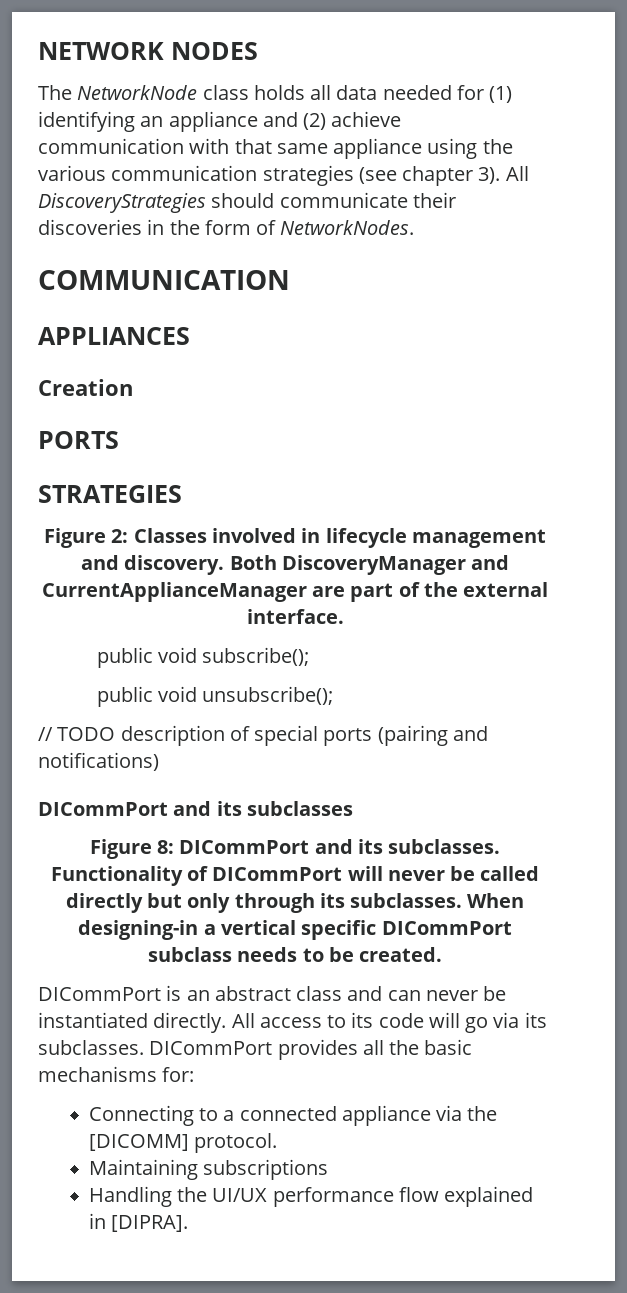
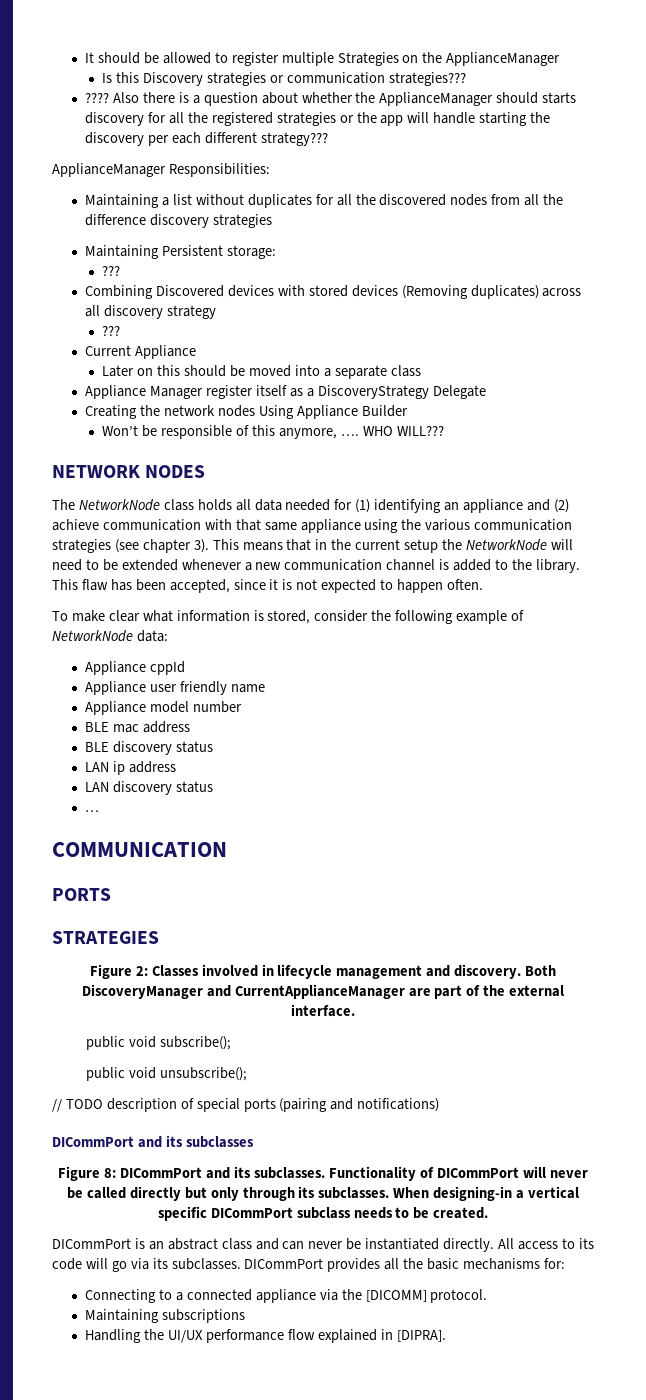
+ It should be allowed to register multiple Strategies on the ApplianceManager
+ Is this Discovery strategies or communication strategies???
+ ???? Also there is a question about whether the ApplianceManager should starts discovery for all the registered strategies or the app will handle starting the discovery per each different strategy???
+ ApplianceManager Responsibilities:
+ Maintaining a list without duplicates for all the discovered nodes from all the difference discovery strategies
+ Maintaining Persistent storage:
+ ???
+ Combining Discovered devices with stored devices (Removing duplicates) across all discovery strategy
+ ???
+ Current Appliance
+ Later on this should be moved into a separate class
+ Appliance Manager register itself as a DiscoveryStrategy Delegate
+ Creating the network nodes Using Appliance Builder
+ Won’t be responsible of this anymore, …. WHO WILL???
- All DiscoveryStrategies should communicate their discoveries in the form of NetworkNodes.
+ This means that in the current setup the NetworkNode will need to be extended whenever a new communication channel is added to the library. This flaw has been accepted, since it is not expected to happen often.
+ To make clear what information is stored, consider the following example of NetworkNode data:
+ Appliance cppId
+ Appliance user friendly name
+ Appliance model number
+ BLE mac address
+ BLE discovery status
+ LAN ip address
+ LAN discovery status
+ …
- APPLIANCES
- Creation

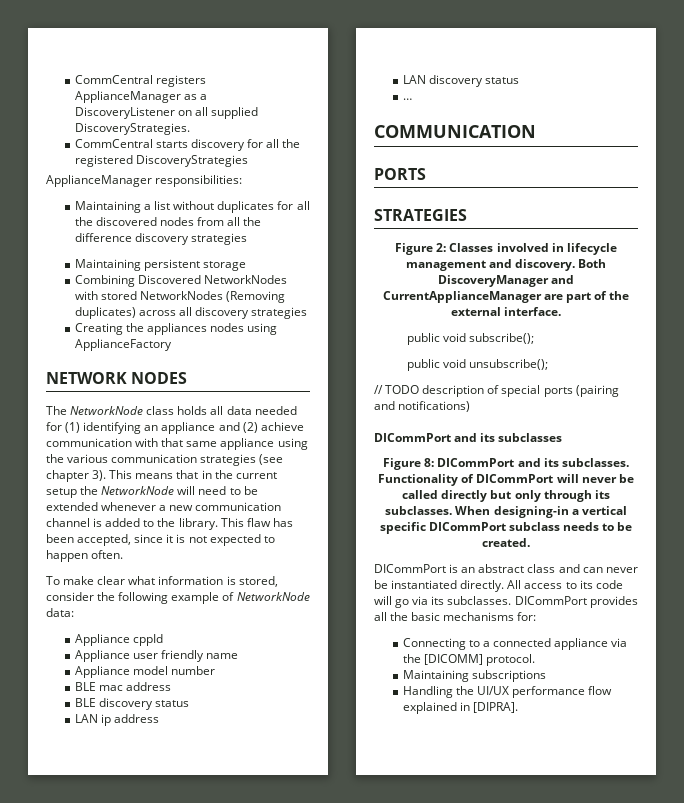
- It should be allowed to register multiple Strategies on the ApplianceManager
- Is this Discovery strategies or communication strategies???
- ???? Also there is a question about whether the ApplianceManager should starts discovery for all the registered strategies or the app will handle starting the discovery per each different strategy???
- ApplianceManager Responsibilities:
+ CommCentral registers ApplianceManager as a DiscoveryListener on all supplied DiscoveryStrategies.
+ CommCentral starts discovery for all the registered DiscoveryStrategies
+ ApplianceManager responsibilities:
- Maintaining Persistent storage:
- ???
+ Maintaining persistent storage
- Combining Discovered devices with stored devices (Removing duplicates) across all discovery strategy
- ???
- Current Appliance
- Later on this should be moved into a separate class
- Appliance Manager register itself as a DiscoveryStrategy Delegate
- Creating the network nodes Using Appliance Builder
- Won’t be responsible of this anymore, …. WHO WILL???
+ Combining Discovered NetworkNodes with stored NetworkNodes (Removing duplicates) across all discovery strategies
+ Creating the appliances nodes using ApplianceFactory

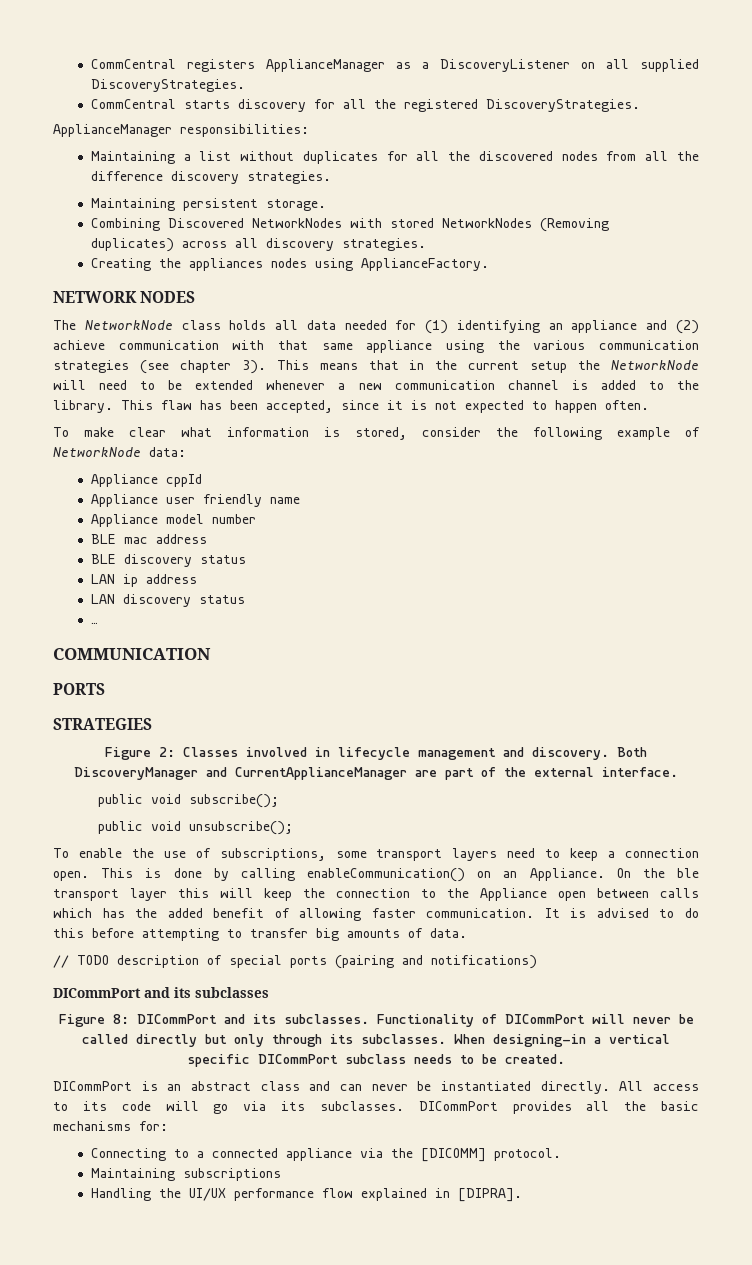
- CommCentral starts discovery for all the registered DiscoveryStrategies
+ CommCentral starts discovery for all the registered DiscoveryStrategies.
- Maintaining a list without duplicates for all the discovered nodes from all the difference discovery strategies
+ Maintaining a list without duplicates for all the discovered nodes from all the difference discovery strategies.
- Maintaining persistent storage
+ Maintaining persistent storage.
- Combining Discovered NetworkNodes with stored NetworkNodes (Removing duplicates) across all discovery strategies
+ Combining Discovered NetworkNodes with stored NetworkNodes (Removing duplicates) across all discovery strategies.
- Creating the appliances nodes using ApplianceFactory
+ Creating the appliances nodes using ApplianceFactory.
+ To enable the use of subscriptions, some transport layers need to keep a connection open. This is done by calling enableCommunication() on an Appliance. On the ble transport layer this will keep the connection to the Appliance open between calls which has the added benefit of allowing faster communication. It is advised to do this before attempting to transfer big amounts of data.

